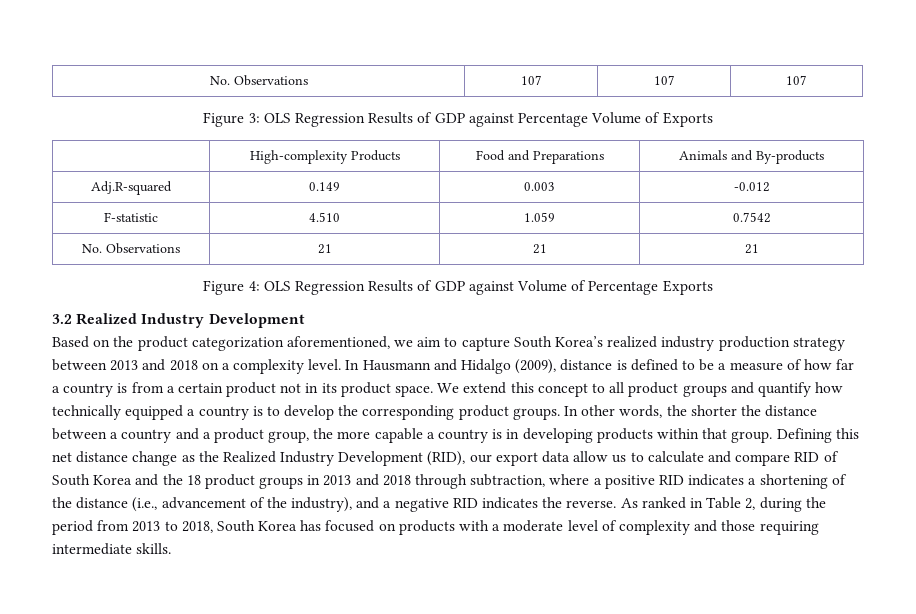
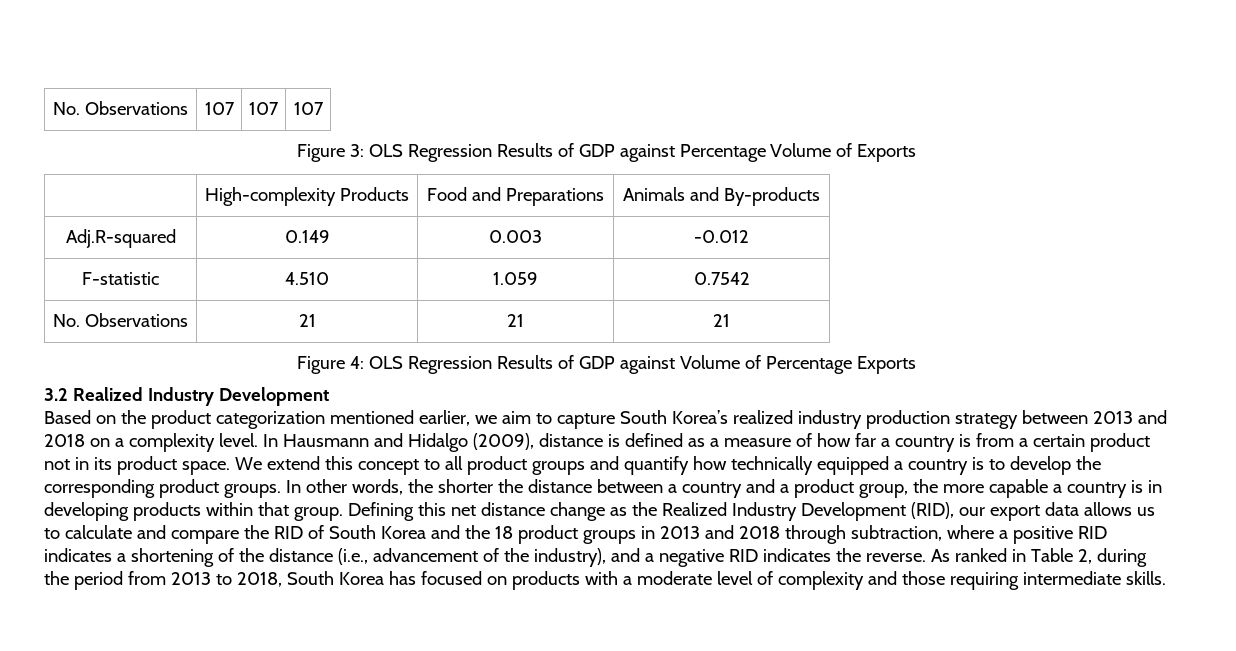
- Based on the product categorization aforementioned, we aim to capture South Korea’s realized industry production strategy between 2013 and 2018 on a complexity level.
+ Based on the product categorization mentioned earlier, we aim to capture South Korea’s realized industry production strategy between 2013 and 2018 on a complexity level.
- In Hausmann and Hidalgo (2009), distance is defined to be a measure of how far a country is from a certain product not in its product space.
+ In Hausmann and Hidalgo (2009), distance is defined as a measure of how far a country is from a certain product not in its product space.
- Defining this net distance change as the Realized Industry Development (RID), our export data allow us to calculate and compare RID of South Korea and the 18 product groups in 2013 and 2018 through subtraction, where a positive RID indicates a shortening of the distance (i.e., advancement of the industry), and a negative RID indicates the reverse.
+ Defining this net distance change as the Realized Industry Development (RID), our export data allows us to calculate and compare the RID of South Korea and the 18 product groups in 2013 and 2018 through subtraction, where a positive RID indicates a shortening of the distance (i.e., advancement of the industry), and a negative RID indicates the reverse.

